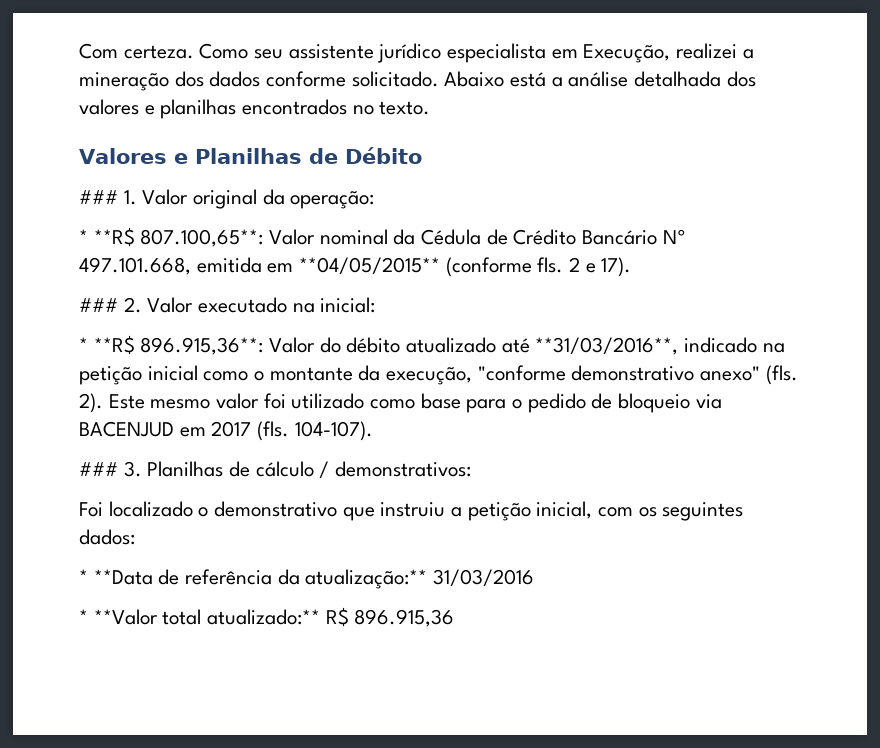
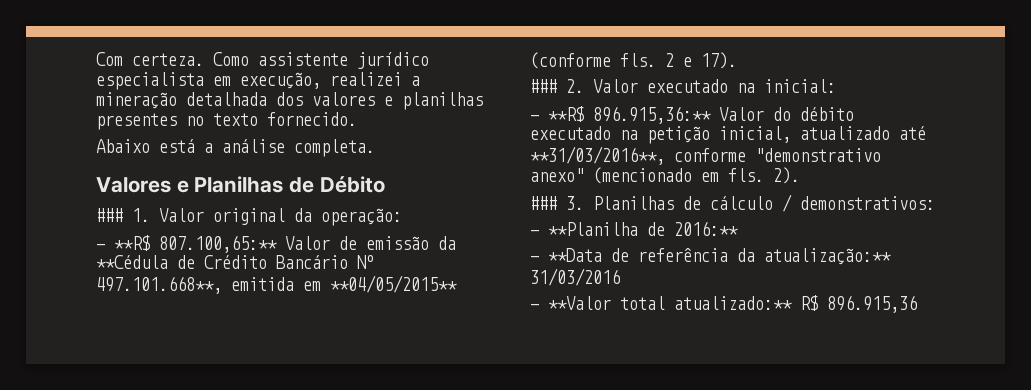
- Como seu assistente jurídico especialista em Execução, realizei a mineração dos dados conforme solicitado. Abaixo está a análise detalhada dos valores e planilhas encontrados no texto.
+ Como assistente jurídico especialista em execução, realizei a mineração detalhada dos valores e planilhas presentes no texto fornecido.
+ Abaixo está a análise completa.
- * **R$ 807.100,65**: Valor nominal da Cédula de Crédito Bancário Nº 497.101.668, emitida em **04/05/2015** (conforme fls.
+ - **R$ 807.100,65:** Valor de emissão da **Cédula de Crédito Bancário Nº 497.101.668**, emitida em **04/05/2015** (conforme fls.
- * **R$ 896.915,36**: Valor do débito atualizado até **31/03/2016**, indicado na petição inicial como o montante da execução, "conforme demonstrativo anexo" (fls. 2). Este mesmo valor foi utilizado como base para o pedido de bloqueio via BACENJUD em 2017 (fls. 104-107).
+ - **R$ 896.915,36:** Valor do débito executado na petição inicial, atualizado até **31/03/2016**, conforme "demonstrativo anexo" (mencionado em fls. 2).
- Foi localizado o demonstrativo que instruiu a petição inicial, com os seguintes dados:
- * **Data de referência da atualização:** 31/03/2016
+ - **Planilha de 2016:**
+ - **Data de referência da atualização:** 31/03/2016
- * **Valor total atualizado:** R$ 896.915,36
+ - **Valor total atualizado:** R$ 896.915,36

